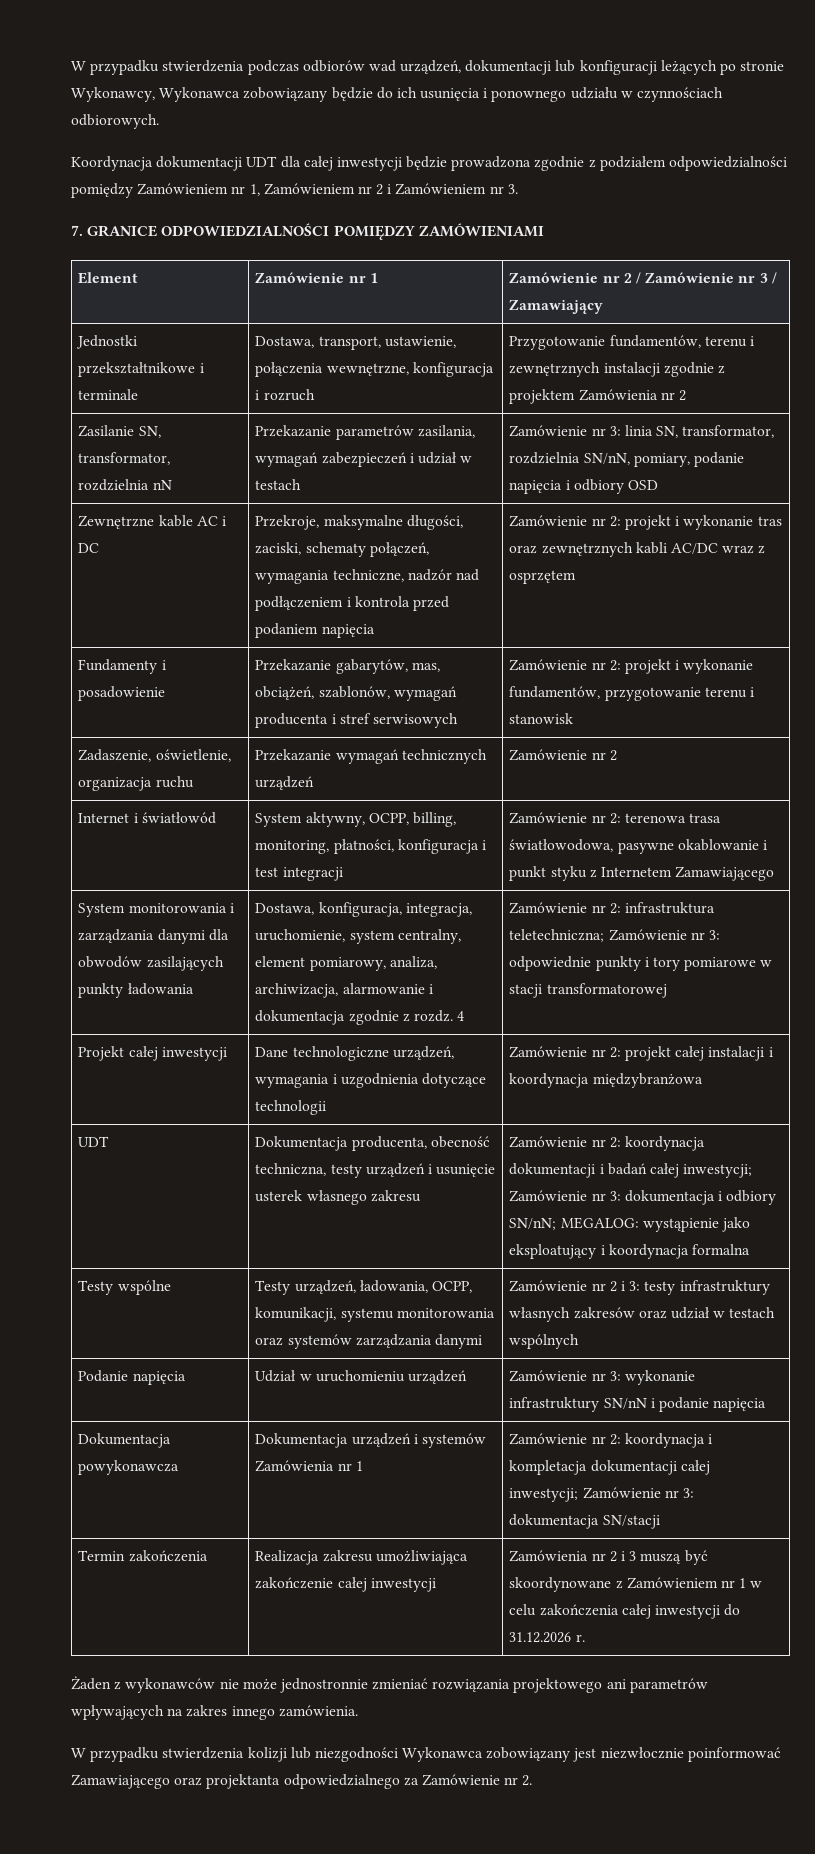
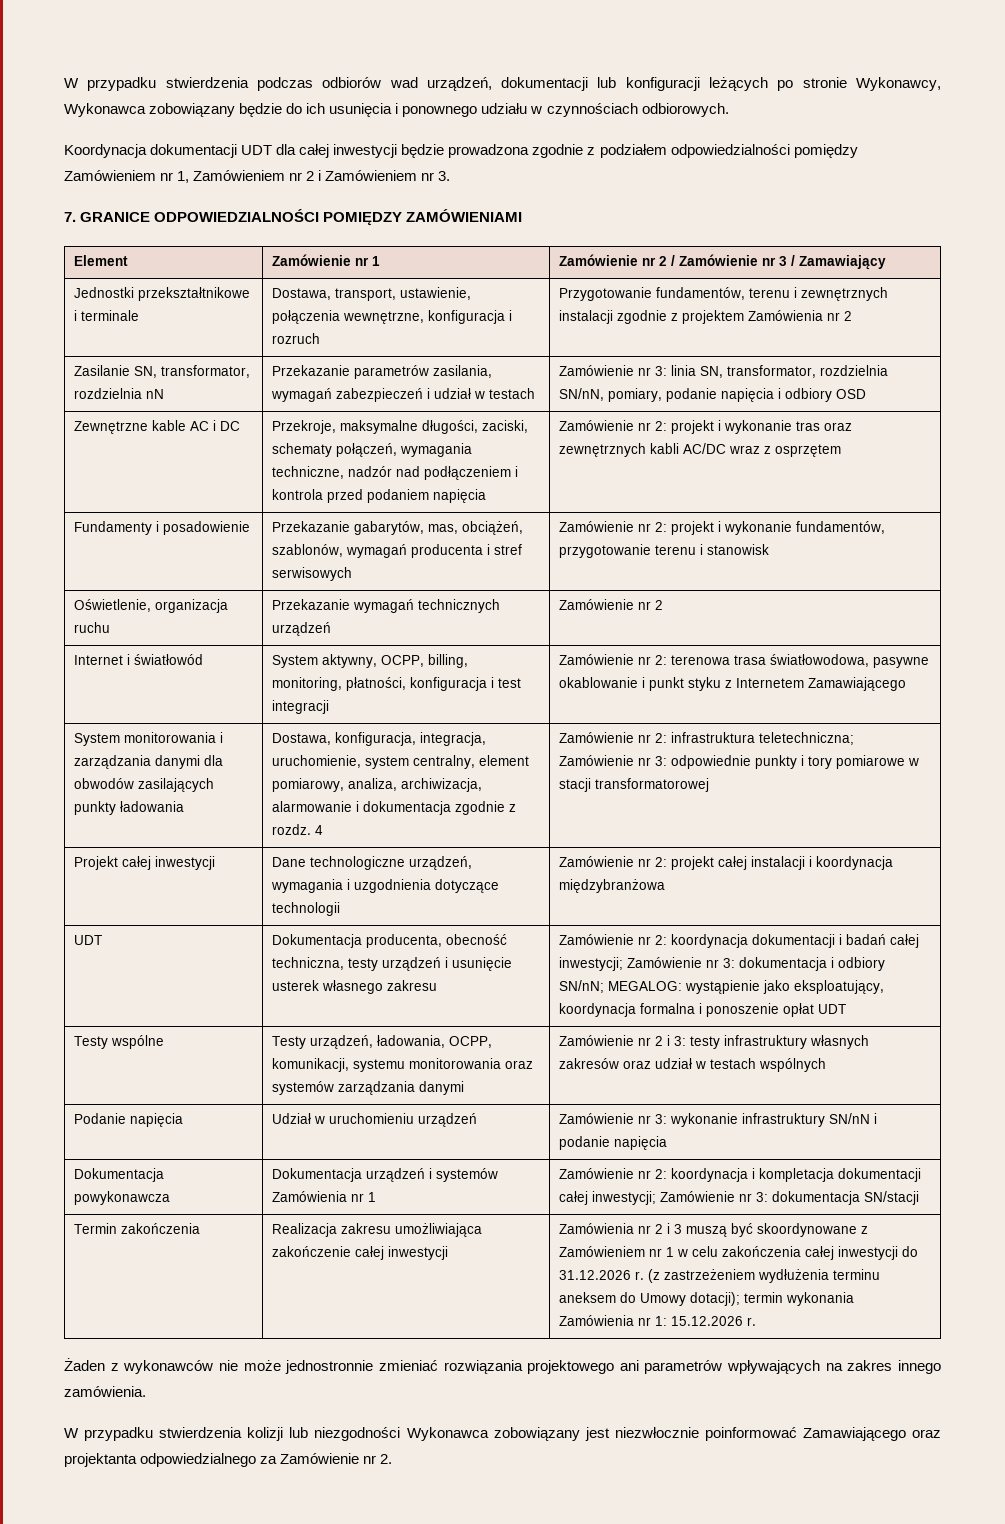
- Zadaszenie, oświetlenie, organizacja ruchu | Przekazanie wymagań technicznych urządzeń | Zamówienie nr 2
+ Oświetlenie, organizacja ruchu | Przekazanie wymagań technicznych urządzeń | Zamówienie nr 2
- UDT | Dokumentacja producenta, obecność techniczna, testy urządzeń i usunięcie usterek własnego zakresu | Zamówienie nr 2: koordynacja dokumentacji i badań całej inwestycji; Zamówienie nr 3: dokumentacja i odbiory SN/nN; MEGALOG: wystąpienie jako eksploatujący i koordynacja formalna
+ UDT | Dokumentacja producenta, obecność techniczna, testy urządzeń i usunięcie usterek własnego zakresu | Zamówienie nr 2: koordynacja dokumentacji i badań całej inwestycji; Zamówienie nr 3: dokumentacja i odbiory SN/nN; MEGALOG: wystąpienie jako eksploatujący, koordynacja formalna i ponoszenie opłat UDT
+ (z zastrzeżeniem wydłużenia terminu aneksem do Umowy dotacji); termin wykonania Zamówienia nr 1: 15.12.2026 r.

